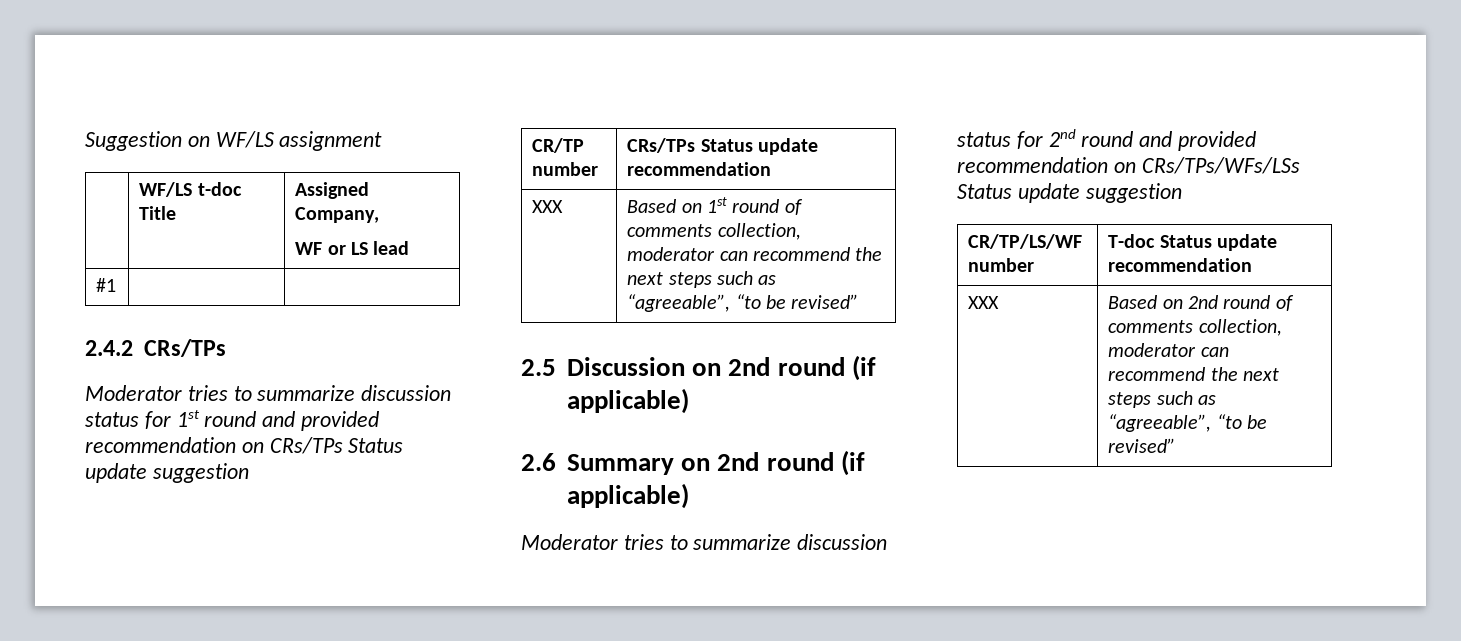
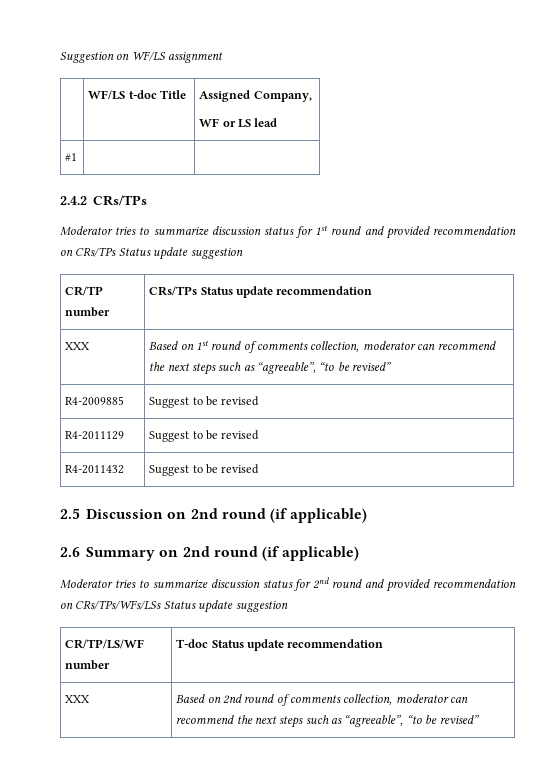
+ R4-2009885 | Suggest to be revised
+ R4-2011129 | Suggest to be revised
+ R4-2011432 | Suggest to be revised

